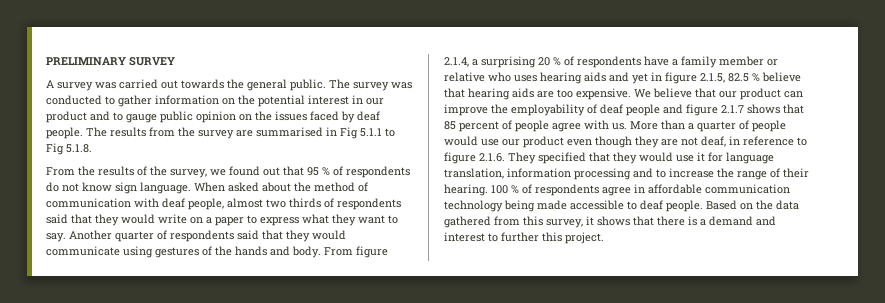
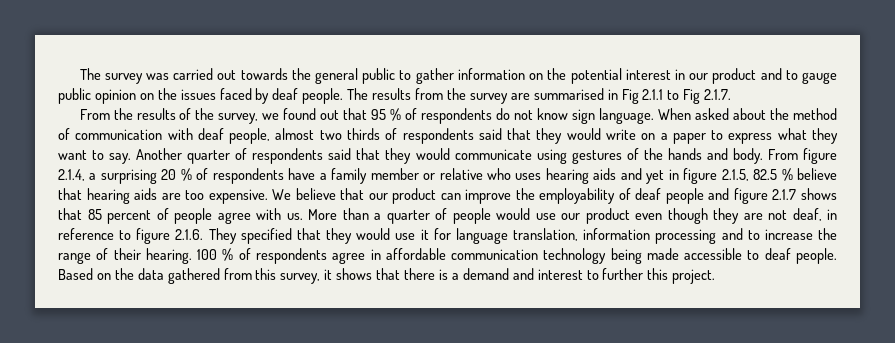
- PRELIMINARY SURVEY
- A survey was carried out towards the general public. The survey was conducted to gather information on the potential interest in our product and to gauge public opinion on the issues faced by deaf people.
+ The survey was carried out towards the general public to gather information on the potential interest in our product and to gauge public opinion on the issues faced by deaf people.
- The results from the survey are summarised in Fig 5.1.1 to Fig 5.1.8.
+ The results from the survey are summarised in Fig 2.1.1 to Fig 2.1.7.

